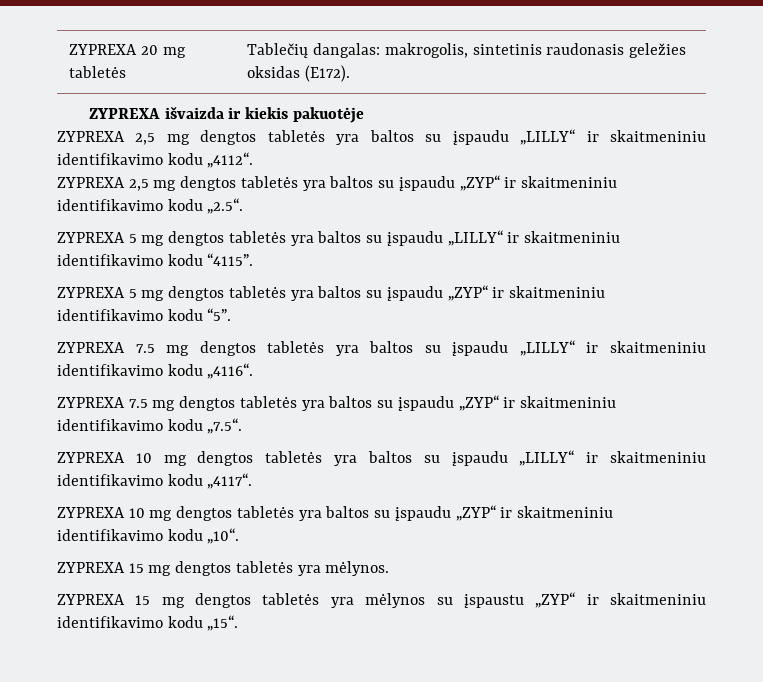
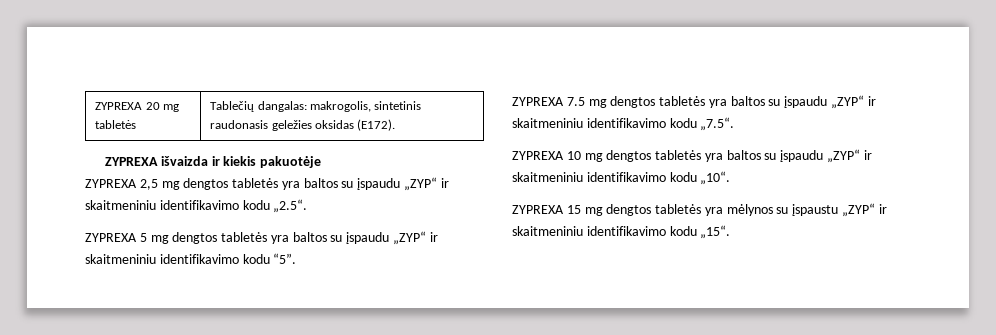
- ZYPREXA 2,5 mg dengtos tabletės yra baltos su įspaudu „LILLY“ ir skaitmeniniu identifikavimo kodu „4112“.
- ZYPREXA 5 mg dengtos tabletės yra baltos su įspaudu „LILLY“ ir skaitmeniniu identifikavimo kodu “4115”.
- ZYPREXA 7.5 mg dengtos tabletės yra baltos su įspaudu „LILLY“ ir skaitmeniniu identifikavimo kodu „4116“.
- ZYPREXA 10 mg dengtos tabletės yra baltos su įspaudu „LILLY“ ir skaitmeniniu identifikavimo kodu „4117“.
- ZYPREXA 15 mg dengtos tabletės yra mėlynos.

